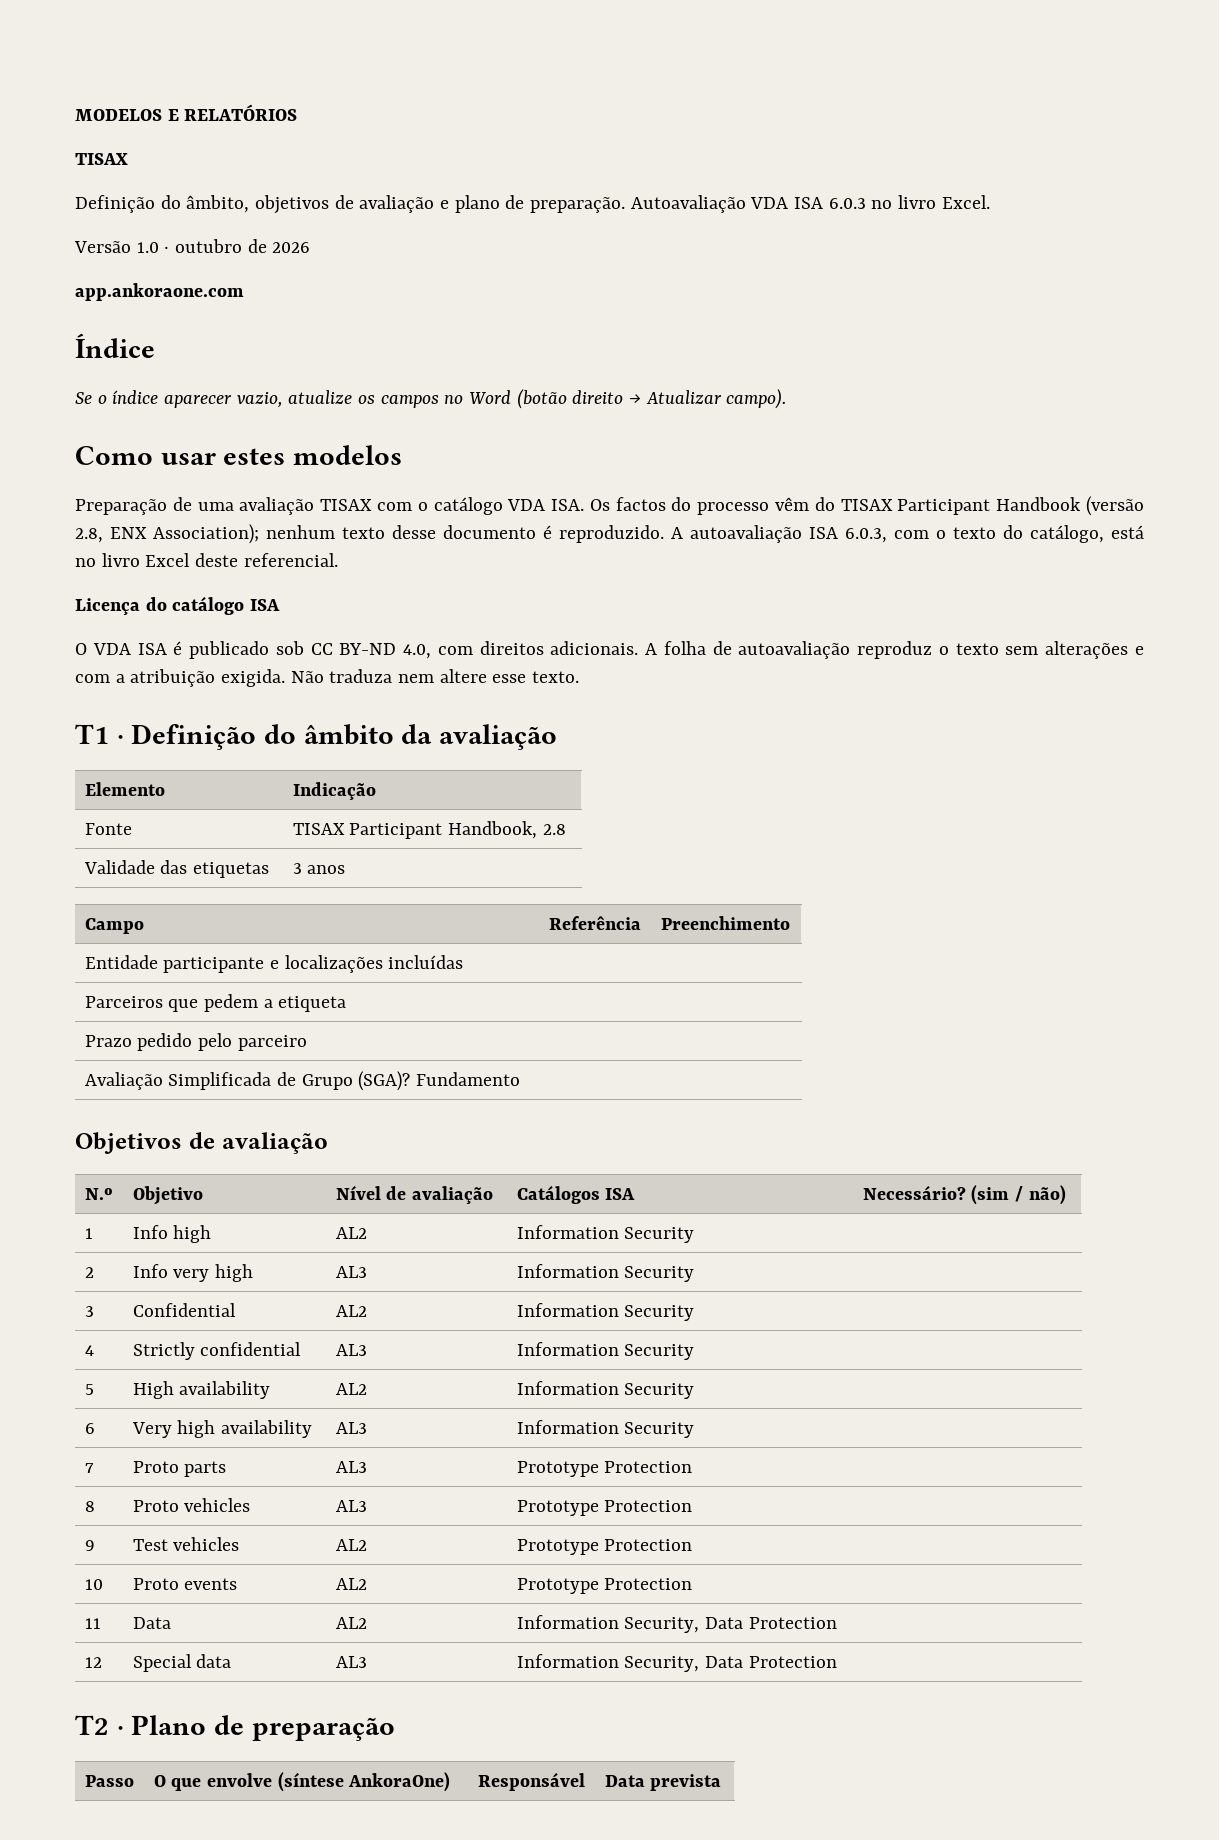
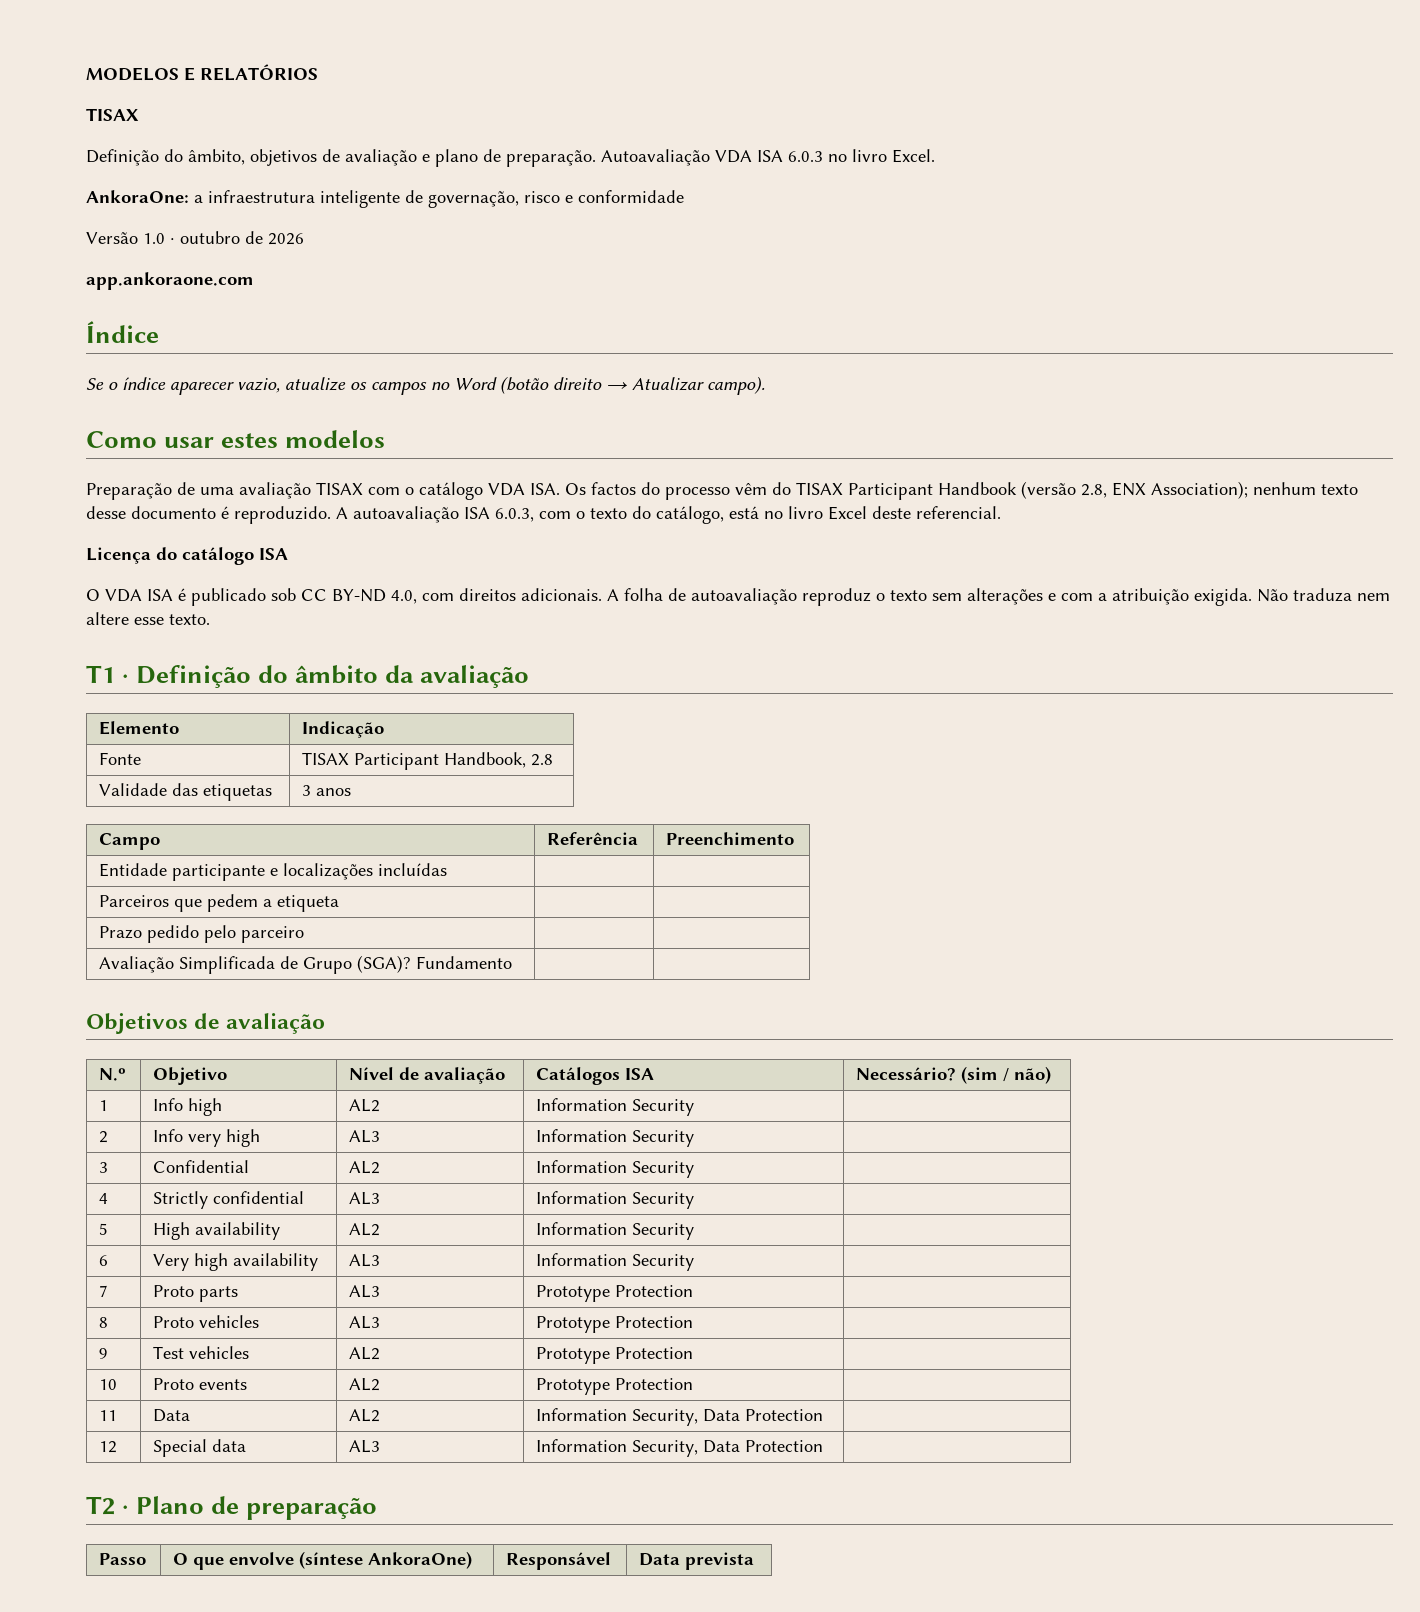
+ AnkoraOne: a infraestrutura inteligente de governação, risco e conformidade

